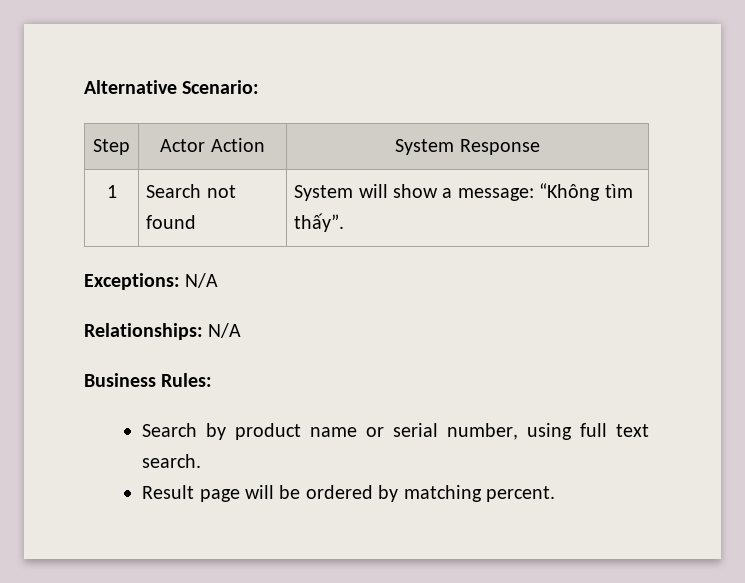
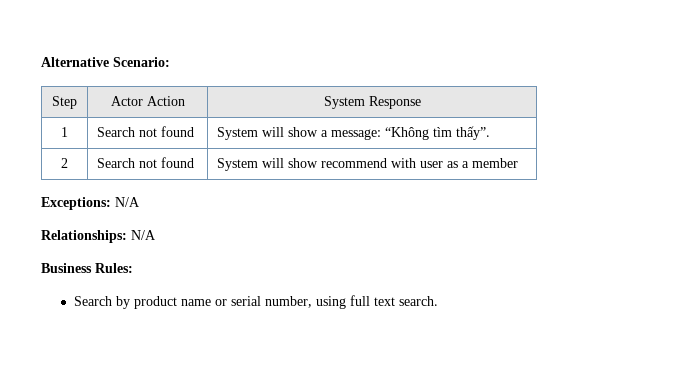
+ 2 | Search not found | System will show recommend with user as a member
- Result page will be ordered by matching percent.

